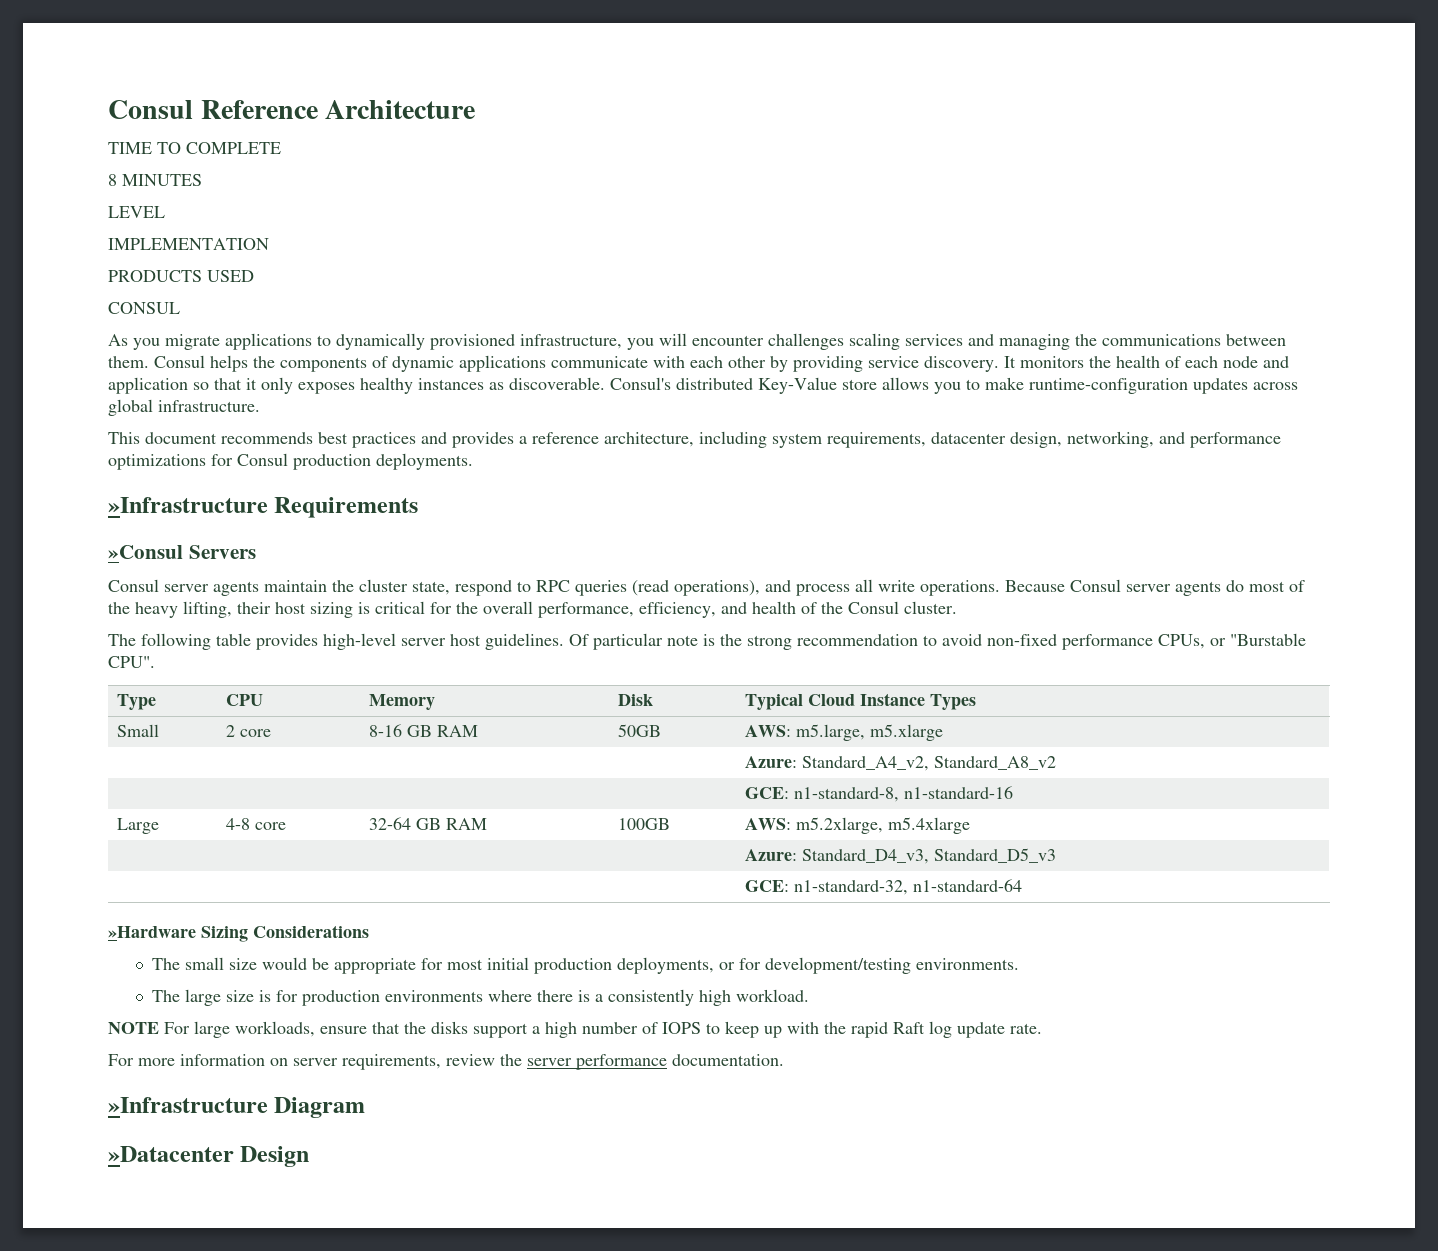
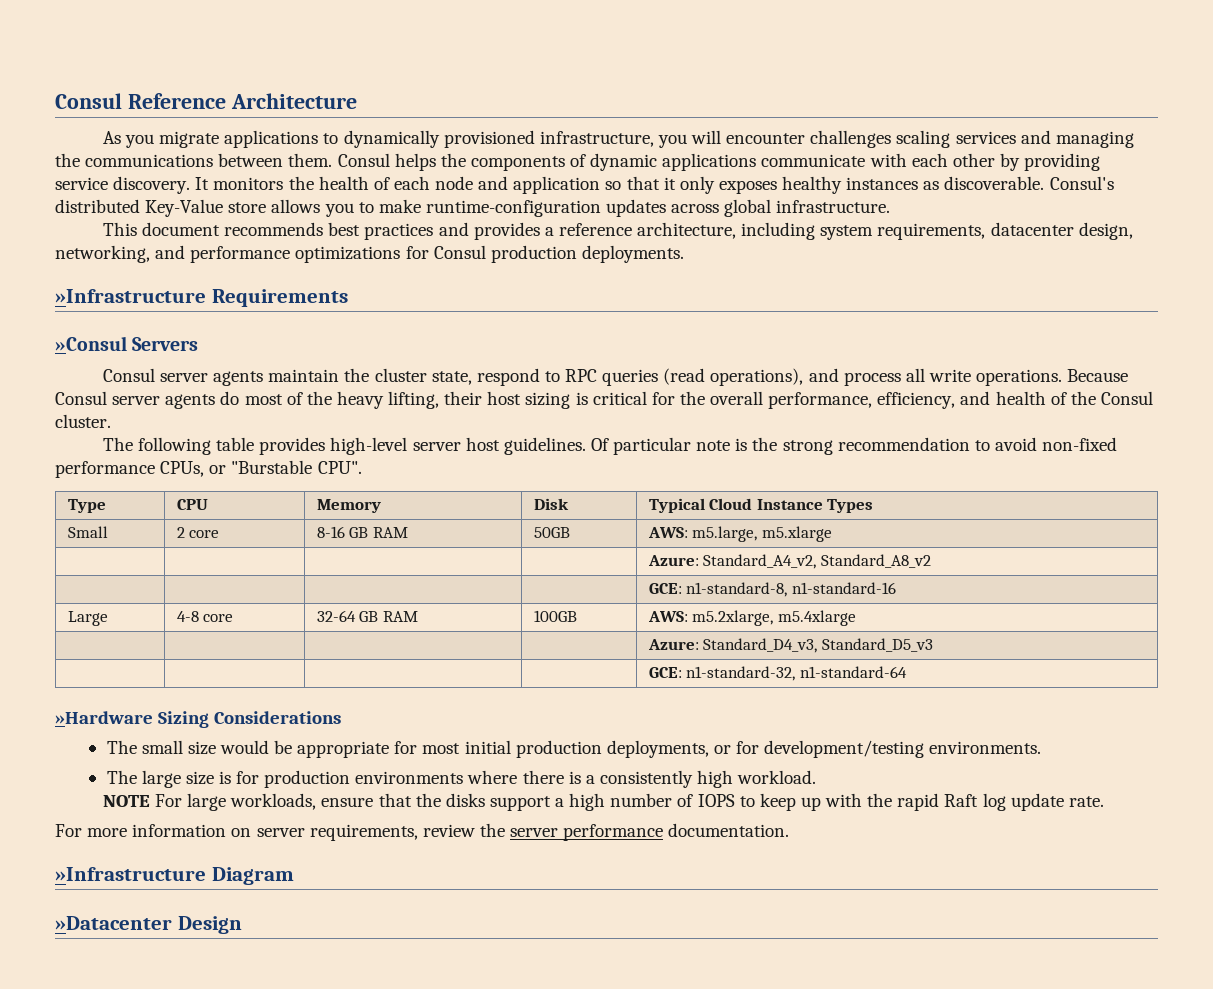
- TIME TO COMPLETE
- 8 MINUTES
- LEVEL
- IMPLEMENTATION
- PRODUCTS USED
- CONSUL

